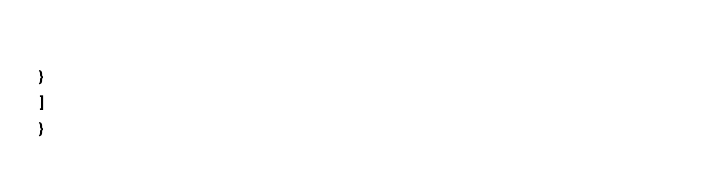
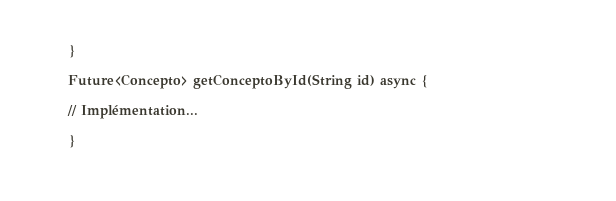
- ]
+ Future<Concepto> getConceptoById(String id) async {
+ // Implémentation...

